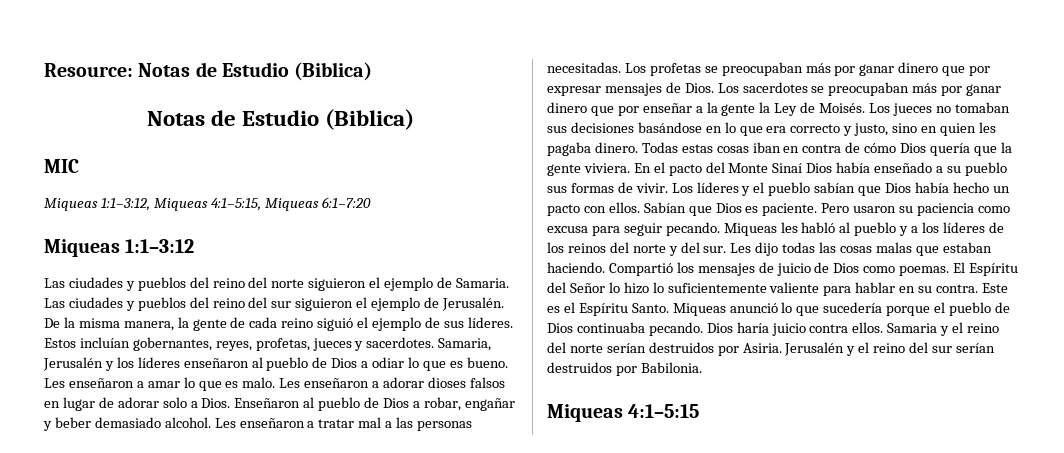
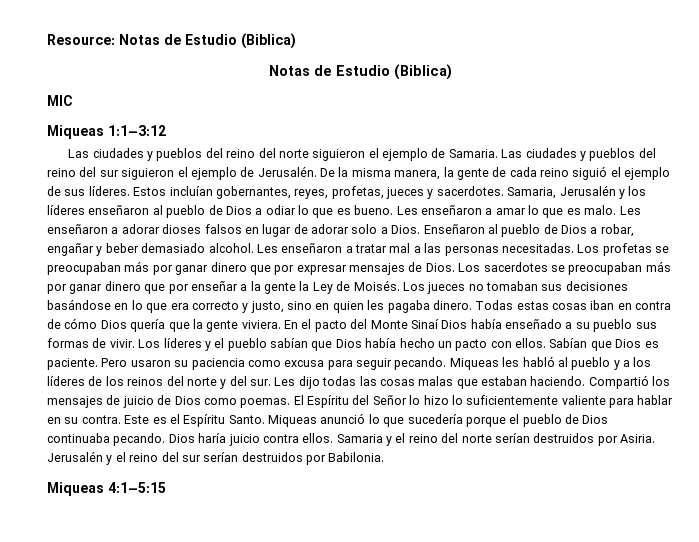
- Miqueas 1:1–3:12, Miqueas 4:1–5:15, Miqueas 6:1–7:20

